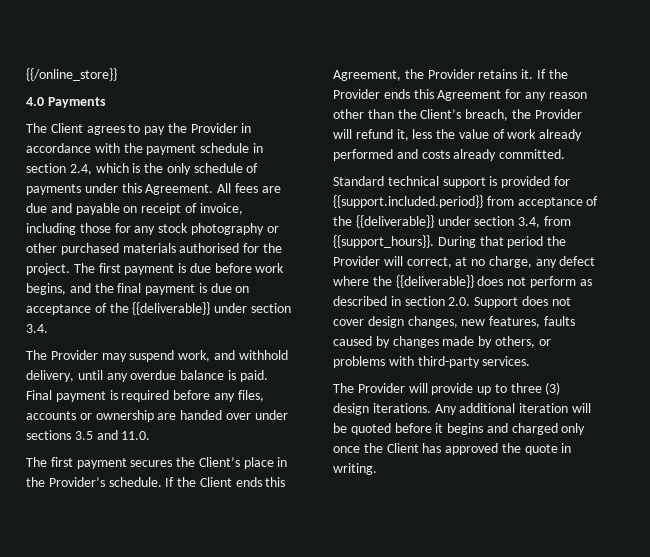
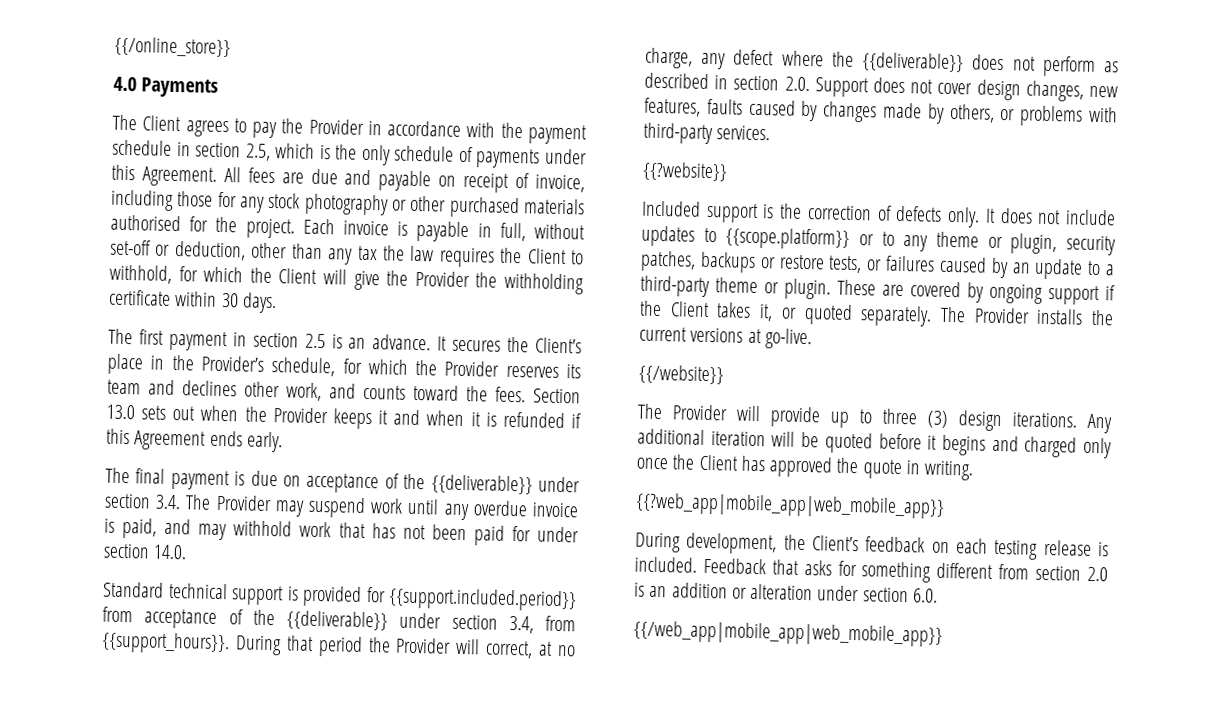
- The Client agrees to pay the Provider in accordance with the payment schedule in section 2.4, which is the only schedule of payments under this Agreement.
+ The Client agrees to pay the Provider in accordance with the payment schedule in section 2.5, which is the only schedule of payments under this Agreement.
- The first payment is due before work begins, and the final payment is due on acceptance of the {{deliverable}} under section 3.4.
- The Provider may suspend work, and withhold delivery, until any overdue balance is paid. Final payment is required before any files, accounts or ownership are handed over under sections 3.5 and 11.0.
- The first payment secures the Client’s place in the Provider’s schedule. If the Client ends this Agreement, the Provider retains it. If the Provider ends this Agreement for any reason other than the Client’s breach, the Provider will refund it, less the value of work already performed and costs already committed.
+ Each invoice is payable in full, without set-off or deduction, other than any tax the law requires the Client to withhold, for which the Client will give the Provider the withholding certificate within 30 days.
+ The first payment in section 2.5 is an advance. It secures the Client’s place in the Provider’s schedule, for which the Provider reserves its team and declines other work, and counts toward the fees. Section 13.0 sets out when the Provider keeps it and when it is refunded if this Agreement ends early.
+ The final payment is due on acceptance of the {{deliverable}} under section 3.4. The Provider may suspend work until any overdue invoice is paid, and may withhold work that has not been paid for under section 14.0.
+ {{?website}}
+ Included support is the correction of defects only. It does not include updates to {{scope.platform}} or to any theme or plugin, security patches, backups or restore tests, or failures caused by an update to a third-party theme or plugin. These are covered by ongoing support if the Client takes it, or quoted separately. The Provider installs the current versions at go-live.
+ {{/website}}
+ {{?web_app|mobile_app|web_mobile_app}}
+ During development, the Client’s feedback on each testing release is included. Feedback that asks for something different from section 2.0 is an addition or alteration under section 6.0.
+ {{/web_app|mobile_app|web_mobile_app}}

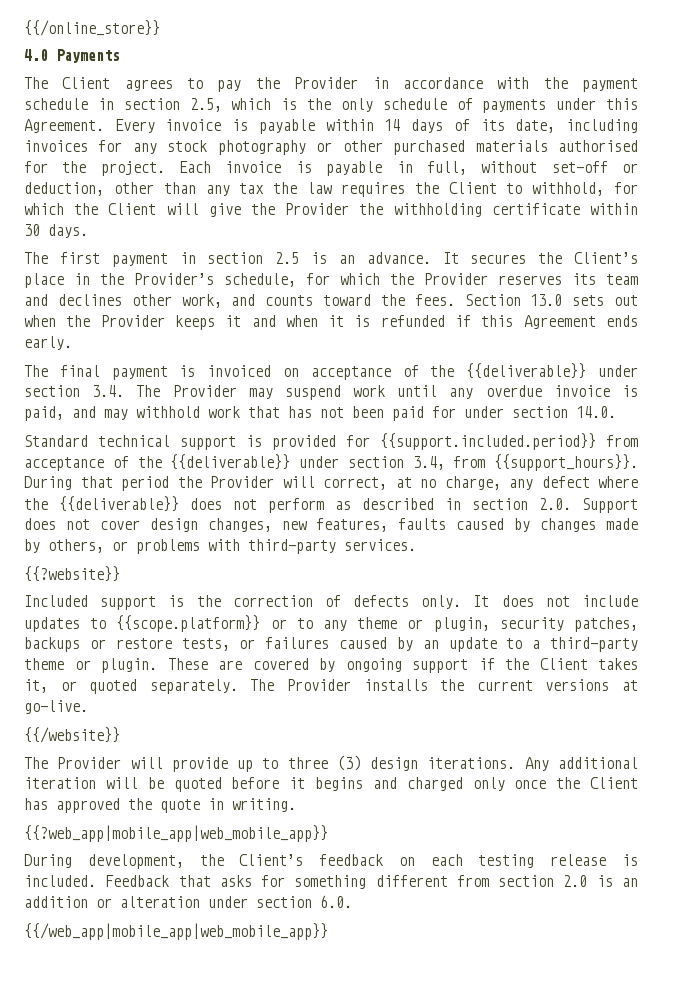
- All fees are due and payable on receipt of invoice, including those for any stock photography or other purchased materials authorised for the project.
+ Every invoice is payable within 14 days of its date, including invoices for any stock photography or other purchased materials authorised for the project.
- The final payment is due on acceptance of the {{deliverable}} under section 3.4. The Provider may suspend work until any overdue invoice is paid, and may withhold work that has not been paid for under section 14.0.
+ The final payment is invoiced on acceptance of the {{deliverable}} under section 3.4. The Provider may suspend work until any overdue invoice is paid, and may withhold work that has not been paid for under section 14.0.

